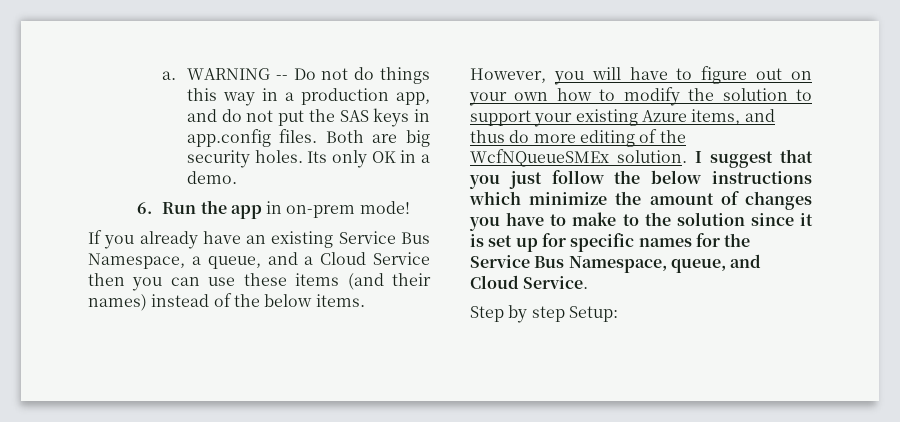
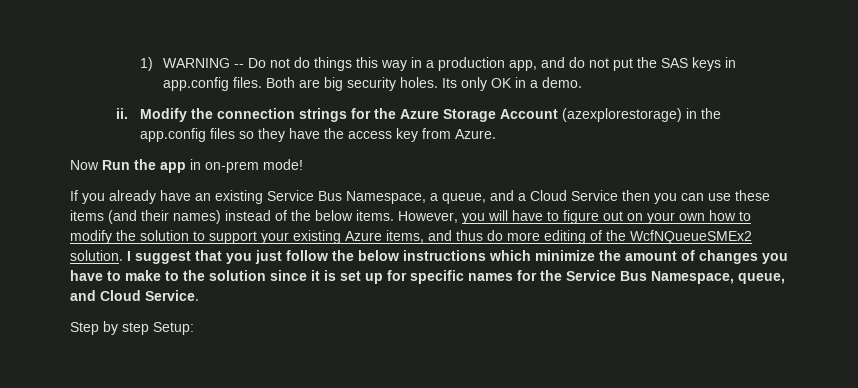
- a. WARNING -- Do not do things this way in a production app, and do not put the SAS keys in app.config files.
+ 1) WARNING -- Do not do things this way in a production app, and do not put the SAS keys in app.config files.
- 6. Run the app in on-prem mode!
+ ii. Modify the connection strings for the Azure Storage Account (azexplorestorage) in the app.config files so they have the access key from Azure.
+ Now Run the app in on-prem mode!
- However, you will have to figure out on your own how to modify the solution to support your existing Azure items, and thus do more editing of the WcfNQueueSMEx solution.
+ However, you will have to figure out on your own how to modify the solution to support your existing Azure items, and thus do more editing of the WcfNQueueSMEx2 solution.

